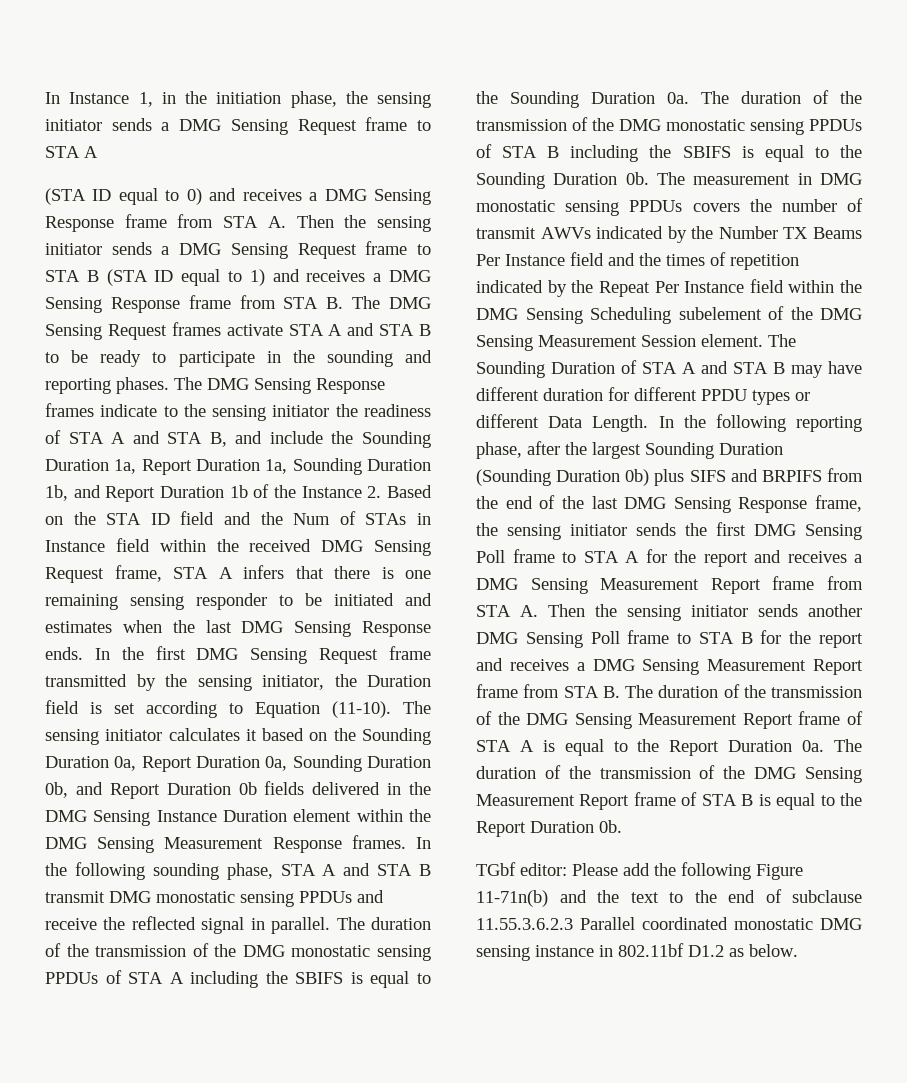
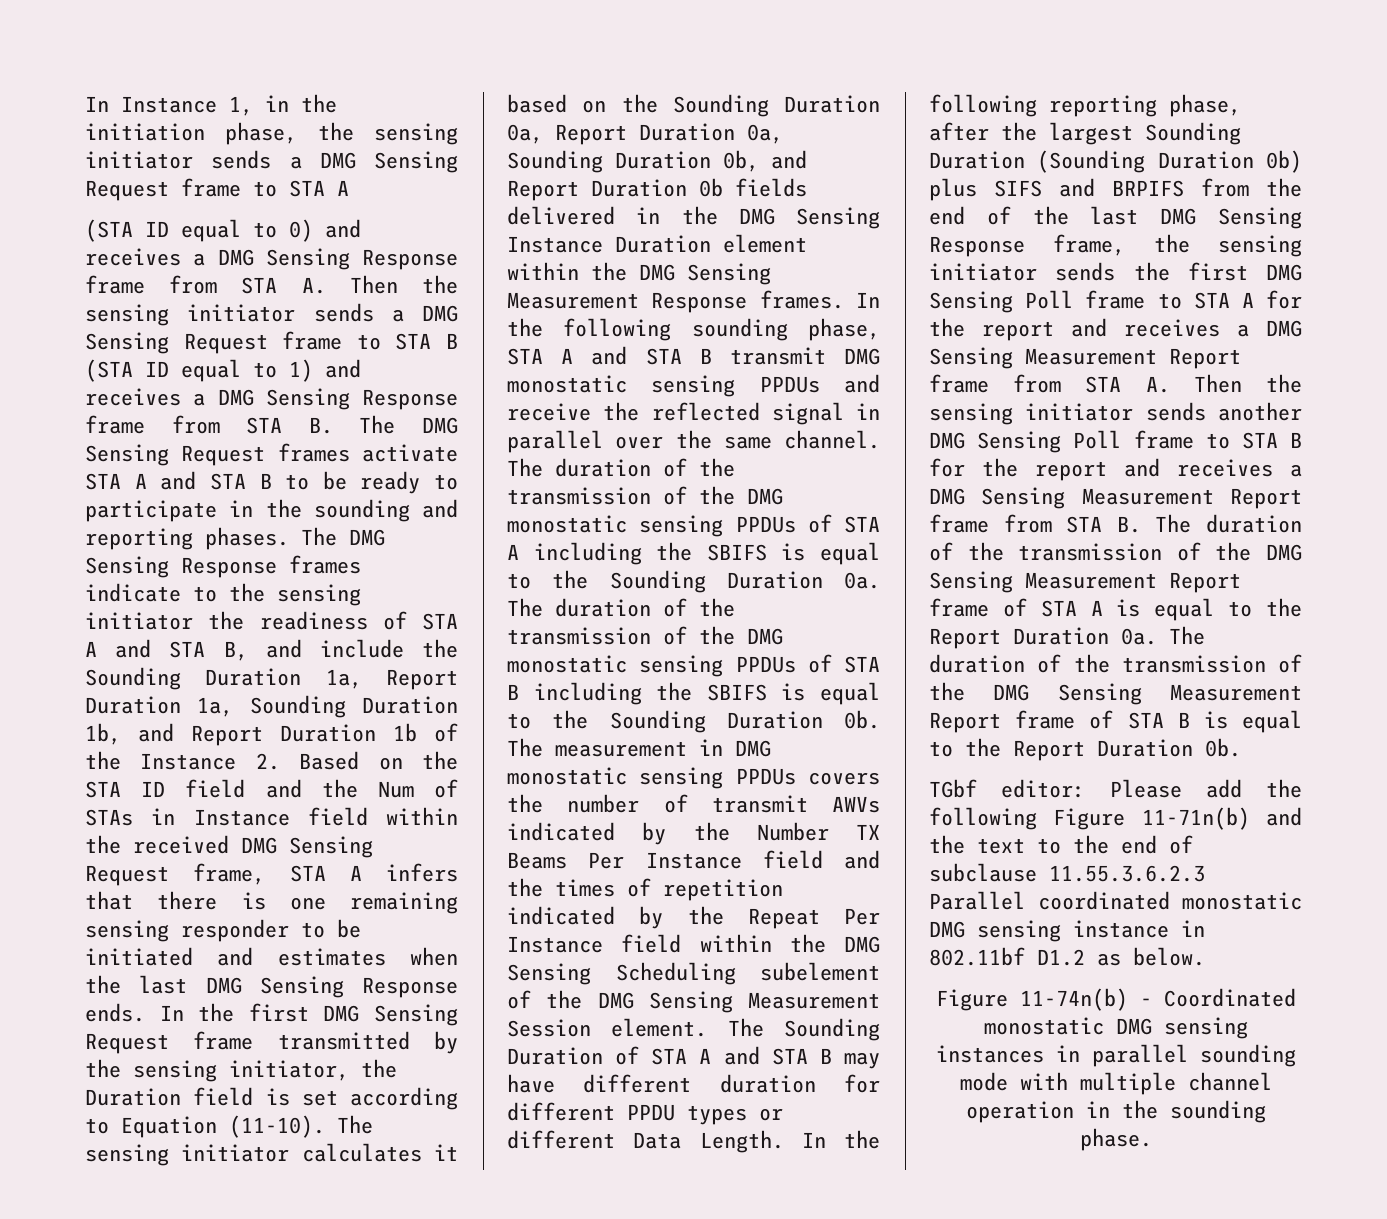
- In the following sounding phase, STA A and STA B transmit DMG monostatic sensing PPDUs and receive the reflected signal in parallel.
+ In the following sounding phase, STA A and STA B transmit DMG monostatic sensing PPDUs and receive the reflected signal in parallel over the same channel.
+ Figure 11-74n(b) - Coordinated monostatic DMG sensing instances in parallel sounding mode with multiple channel operation in the sounding phase.

